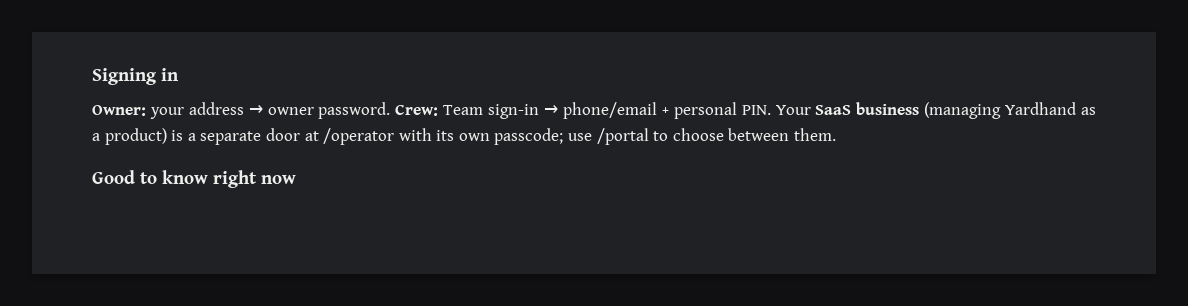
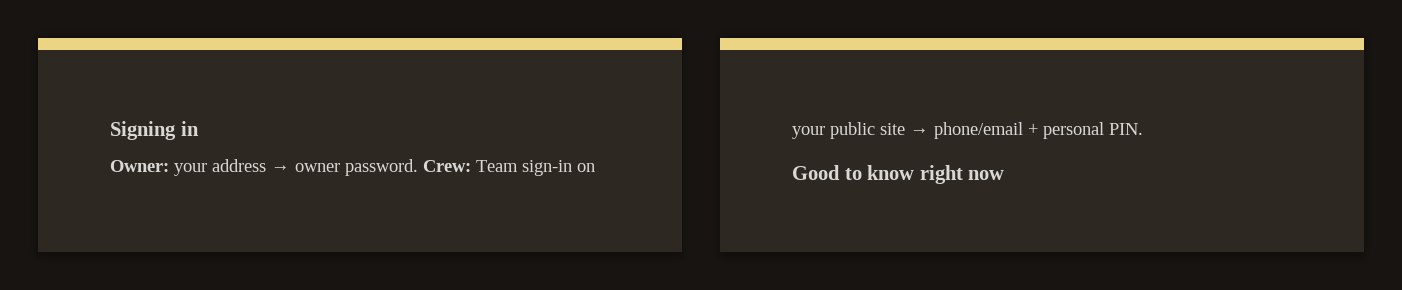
- Crew: Team sign-in → phone/email + personal PIN. Your SaaS business (managing Yardhand as a product) is a separate door at /operator with its own passcode; use /portal to choose between them.
+ Crew: Team sign-in on your public site → phone/email + personal PIN.

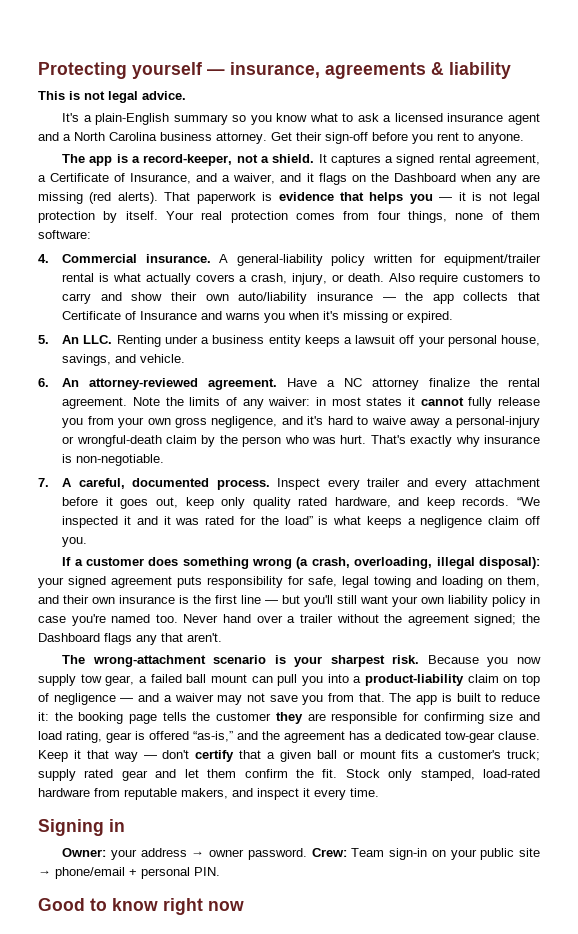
+ Protecting yourself — insurance, agreements & liability
+ This is not legal advice.
+ It's a plain-English summary so you know what to ask a licensed insurance agent and a North Carolina business attorney. Get their sign-off before you rent to anyone.
+ The app is a record-keeper, not a shield. It captures a signed rental agreement, a Certificate of Insurance, and a waiver, and it flags on the Dashboard when any are missing (red alerts). That paperwork is evidence that helps you — it is not legal protection by itself. Your real protection comes from four things, none of them software:
+ 4. Commercial insurance. A general-liability policy written for equipment/trailer rental is what actually covers a crash, injury, or death. Also require customers to carry and show their own auto/liability insurance — the app collects that Certificate of Insurance and warns you when it's missing or expired.
+ 5. An LLC. Renting under a business entity keeps a lawsuit off your personal house, savings, and vehicle.
+ 6. An attorney-reviewed agreement. Have a NC attorney finalize the rental agreement. Note the limits of any waiver: in most states it cannot fully release you from your own gross negligence, and it's hard to waive away a personal-injury or wrongful-death claim by the person who was hurt. That's exactly why insurance is non-negotiable.
+ 7. A careful, documented process. Inspect every trailer and every attachment before it goes out, keep only quality rated hardware, and keep records. “We inspected it and it was rated for the load” is what keeps a negligence claim off you.
+ If a customer does something wrong (a crash, overloading, illegal disposal): your signed agreement puts responsibility for safe, legal towing and loading on them, and their own insurance is the first line — but you'll still want your own liability policy in case you're named too. Never hand over a trailer without the agreement signed; the Dashboard flags any that aren't.
+ The wrong-attachment scenario is your sharpest risk. Because you now supply tow gear, a failed ball mount can pull you into a product-liability claim on top of negligence — and a waiver may not save you from that. The app is built to reduce it: the booking page tells the customer they are responsible for confirming size and load rating, gear is offered “as-is,” and the agreement has a dedicated tow-gear clause. Keep it that way — don't certify that a given ball or mount fits a customer's truck; supply rated gear and let them confirm the fit. Stock only stamped, load-rated hardware from reputable makers, and inspect it every time.

